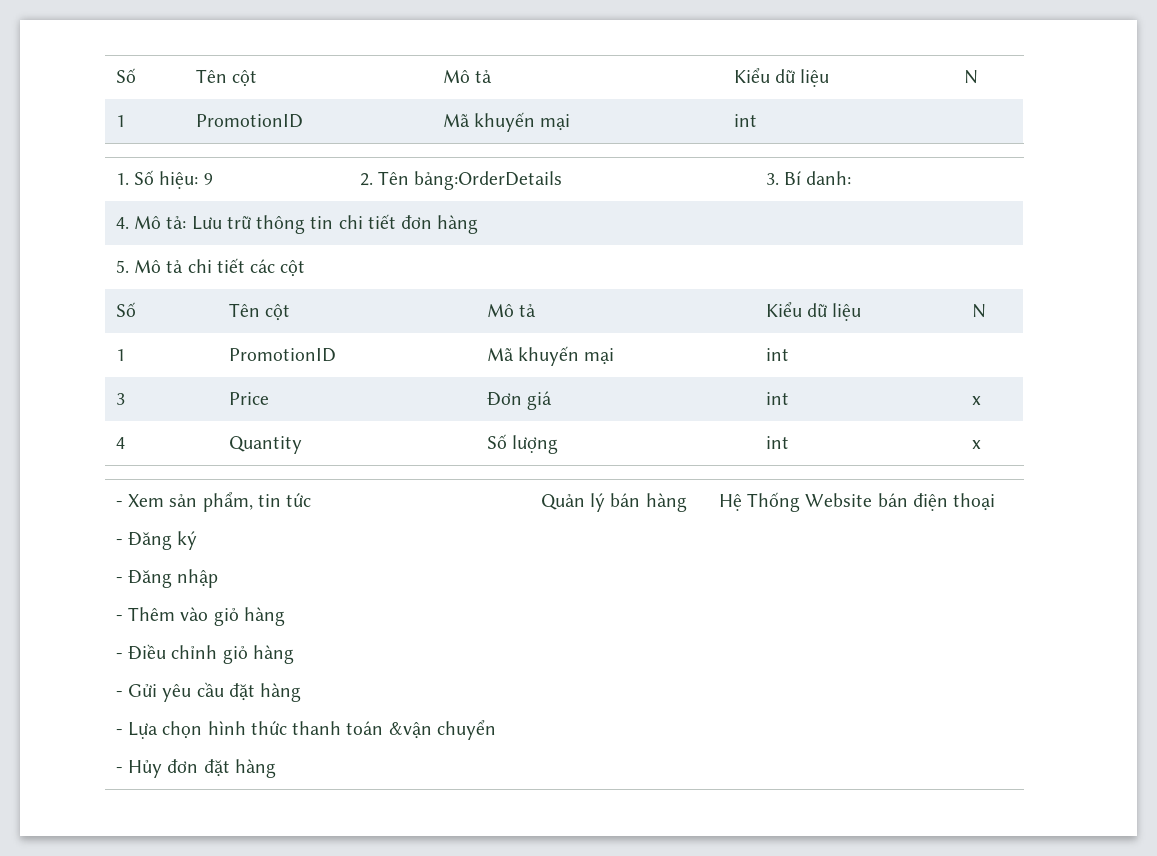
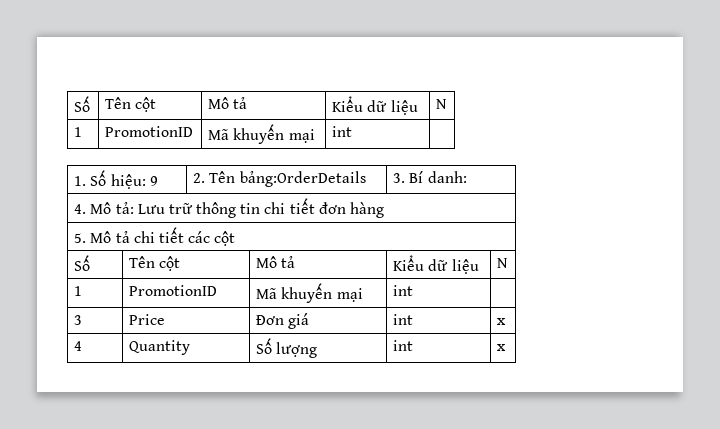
- - Xem sản phẩm, tin tức
- - Đăng ký
- - Đăng nhập
- - Thêm vào giỏ hàng
- - Điều chỉnh giỏ hàng
- - Gửi yêu cầu đặt hàng
- - Lựa chọn hình thức thanh toán &vận chuyển
- - Hủy đơn đặt hàng | Quản lý bán hàng | Hệ Thống Website bán điện thoại

